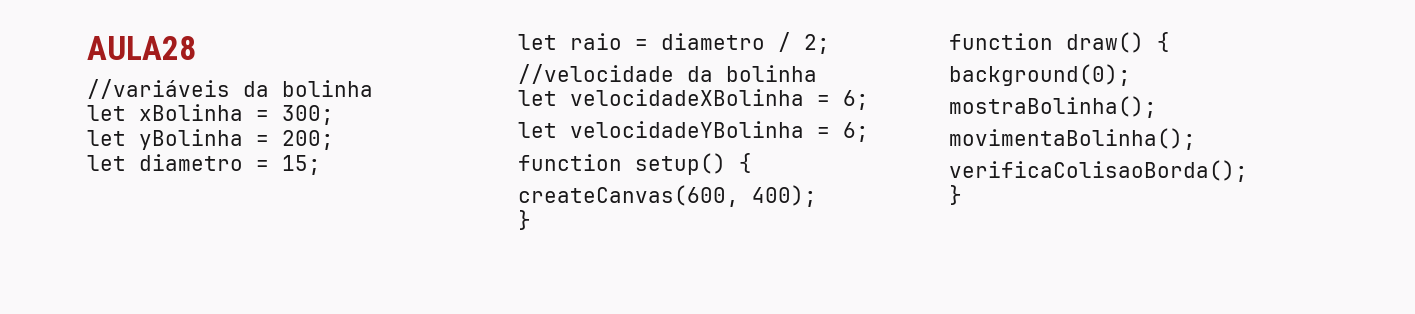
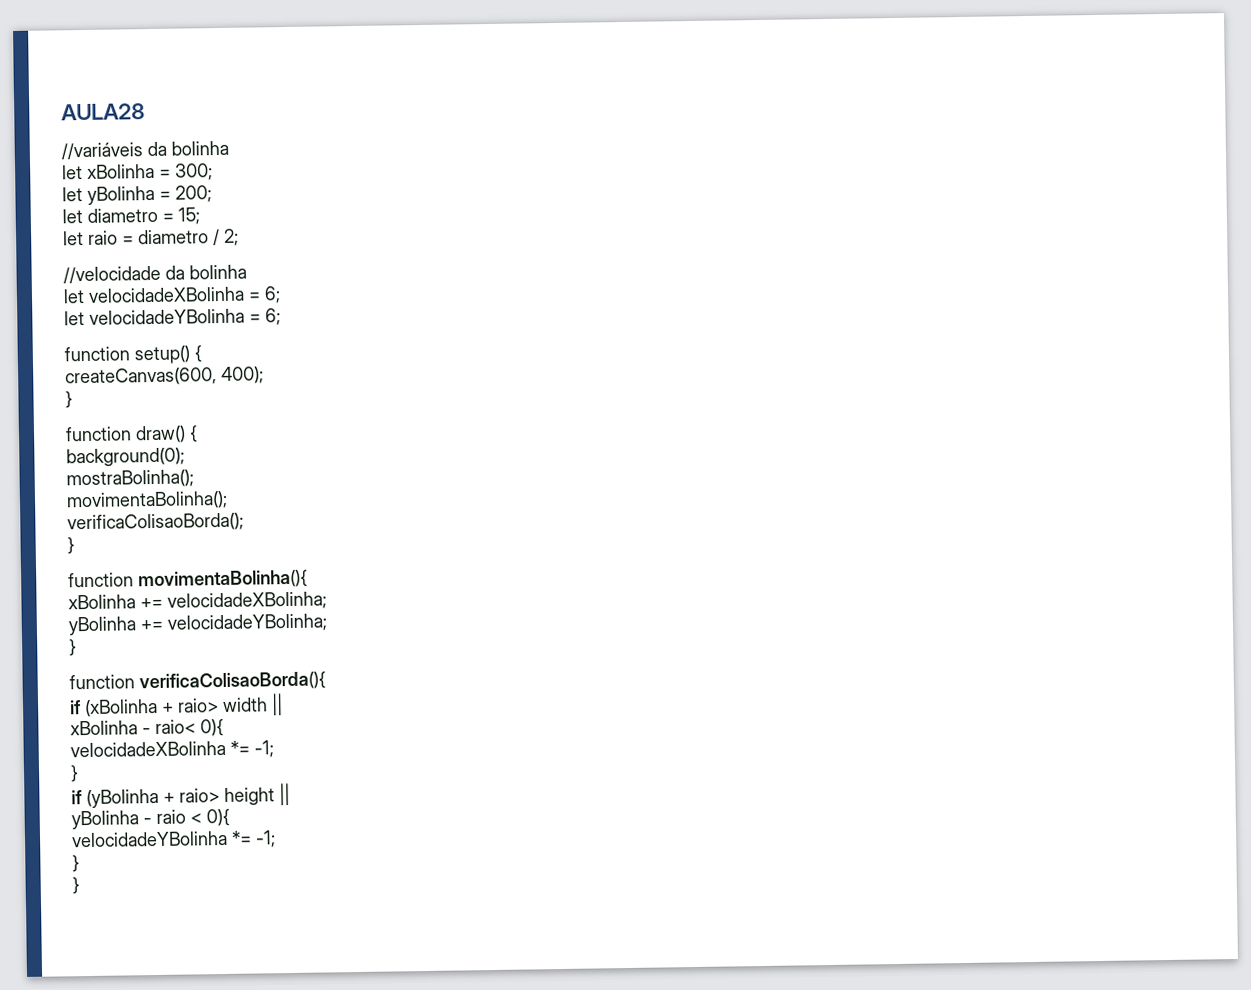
+ function movimentaBolinha(){
+ xBolinha += velocidadeXBolinha;
+ yBolinha += velocidadeYBolinha;
+ }
+ function verificaColisaoBorda(){
+ if (xBolinha + raio> width ||
+ xBolinha - raio< 0){
+ velocidadeXBolinha *= -1;
+ }
+ if (yBolinha + raio> height ||
+ yBolinha - raio < 0){
+ velocidadeYBolinha *= -1;
+ }
+ }

